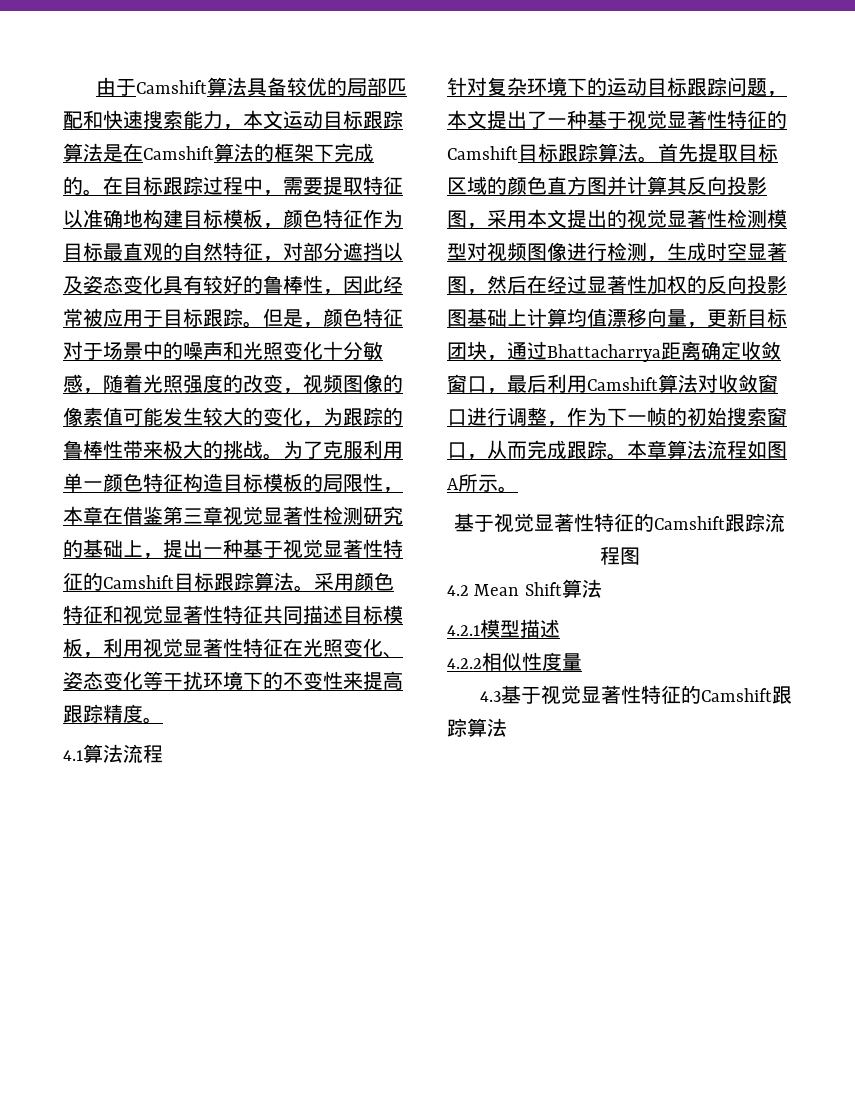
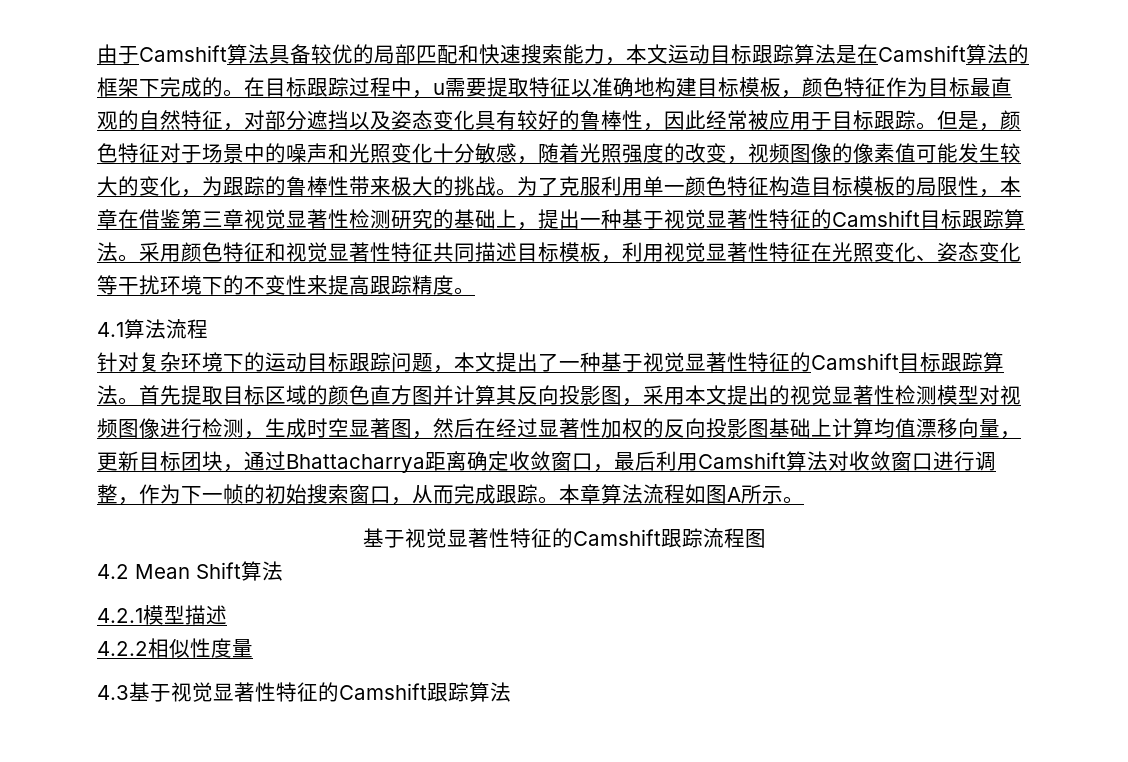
- 在目标跟踪过程中，需要提取特征以准确地构建目标模板，颜色特征作为目标最直观的自然特征，对部分遮挡以及姿态变化具有较好的鲁棒性，因此经常被应用于目标跟踪。
+ 在目标跟踪过程中，u需要提取特征以准确地构建目标模板，颜色特征作为目标最直观的自然特征，对部分遮挡以及姿态变化具有较好的鲁棒性，因此经常被应用于目标跟踪。

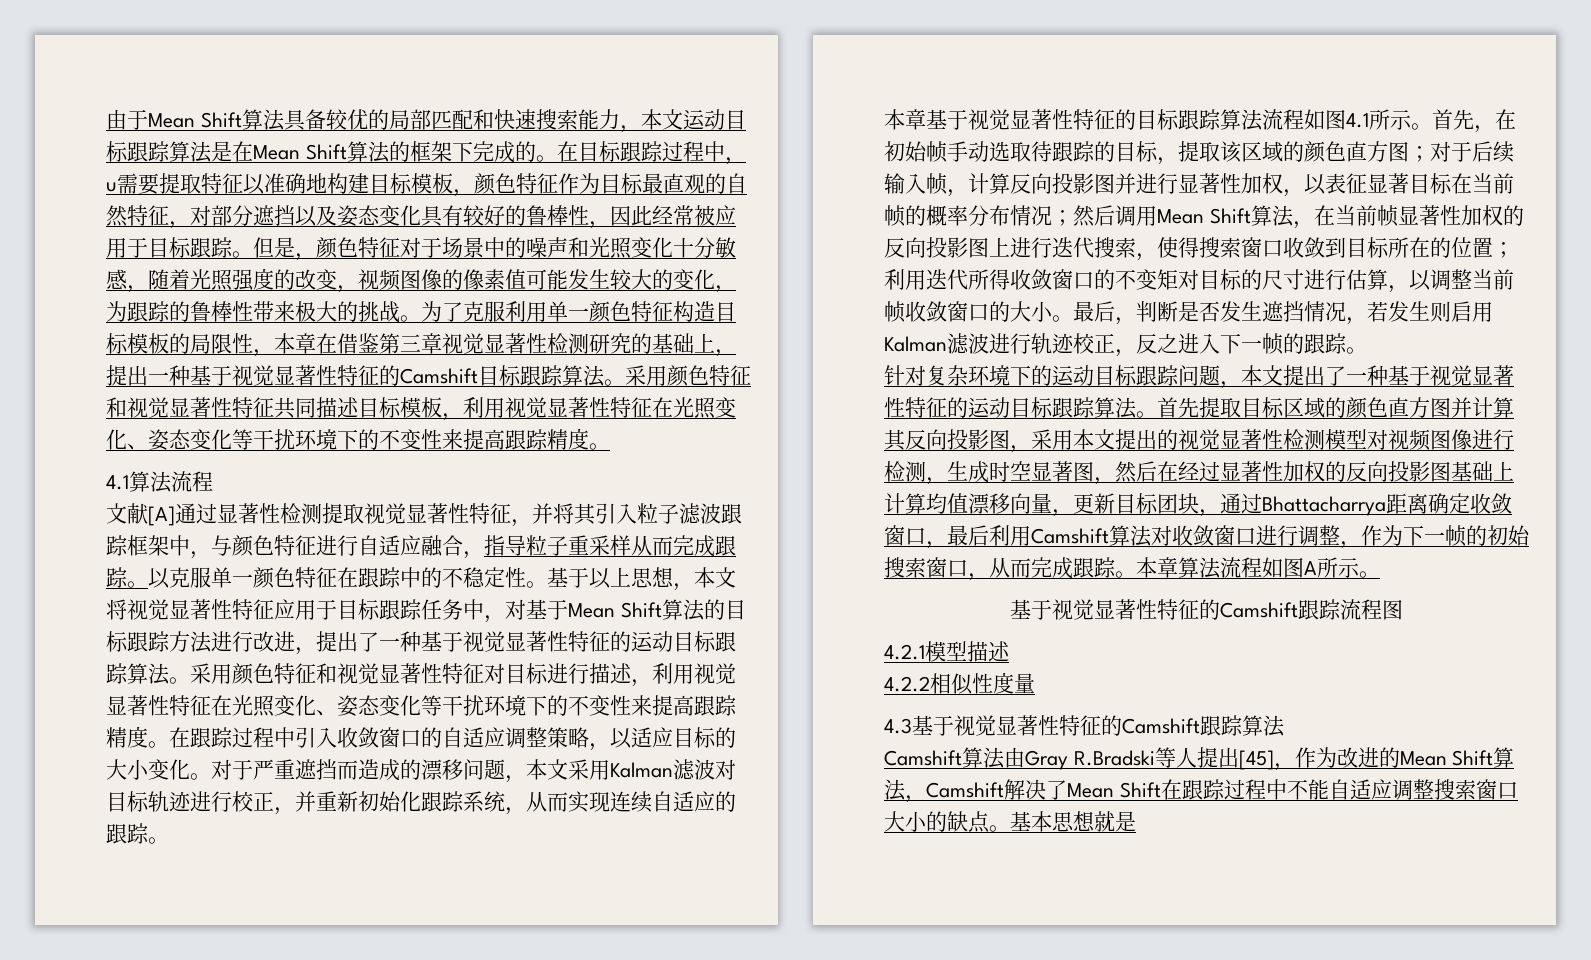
- 由于Camshift算法具备较优的局部匹配和快速搜索能力，本文运动目标跟踪算法是在Camshift算法的框架下完成的。
+ 由于Mean Shift算法具备较优的局部匹配和快速搜索能力，本文运动目标跟踪算法是在Mean Shift算法的框架下完成的。
+ 文献[A]通过显著性检测提取视觉显著性特征，并将其引入粒子滤波跟踪框架中，与颜色特征进行自适应融合，指导粒子重采样从而完成跟踪。以克服单一颜色特征在跟踪中的不稳定性。基于以上思想，本文将视觉显著性特征应用于目标跟踪任务中，对基于Mean Shift算法的目标跟踪方法进行改进，提出了一种基于视觉显著性特征的运动目标跟踪算法。采用颜色特征和视觉显著性特征对目标进行描述，利用视觉显著性特征在光照变化、姿态变化等干扰环境下的不变性来提高跟踪精度。在跟踪过程中引入收敛窗口的自适应调整策略，以适应目标的大小变化。对于严重遮挡而造成的漂移问题，本文采用Kalman滤波对目标轨迹进行校正，并重新初始化跟踪系统，从而实现连续自适应的跟踪。
+ 本章基于视觉显著性特征的目标跟踪算法流程如图4.1所示。首先，在初始帧手动选取待跟踪的目标，提取该区域的颜色直方图；对于后续输入帧，计算反向投影图并进行显著性加权，以表征显著目标在当前帧的概率分布情况；然后调用Mean Shift算法，在当前帧显著性加权的反向投影图上进行迭代搜索，使得搜索窗口收敛到目标所在的位置；利用迭代所得收敛窗口的不变矩对目标的尺寸进行估算，以调整当前帧收敛窗口的大小。最后，判断是否发生遮挡情况，若发生则启用Kalman滤波进行轨迹校正，反之进入下一帧的跟踪。
- 针对复杂环境下的运动目标跟踪问题，本文提出了一种基于视觉显著性特征的Camshift目标跟踪算法。
+ 针对复杂环境下的运动目标跟踪问题，本文提出了一种基于视觉显著性特征的运动目标跟踪算法。
- 4.2 Mean Shift算法
+ Camshift算法由Gray R.Bradski等人提出[45]，作为改进的Mean Shift算法，Camshift解决了Mean Shift在跟踪过程中不能自适应调整搜索窗口大小的缺点。基本思想就是

